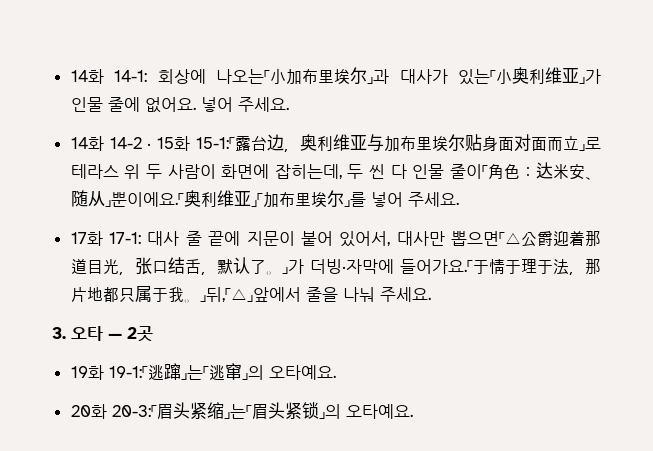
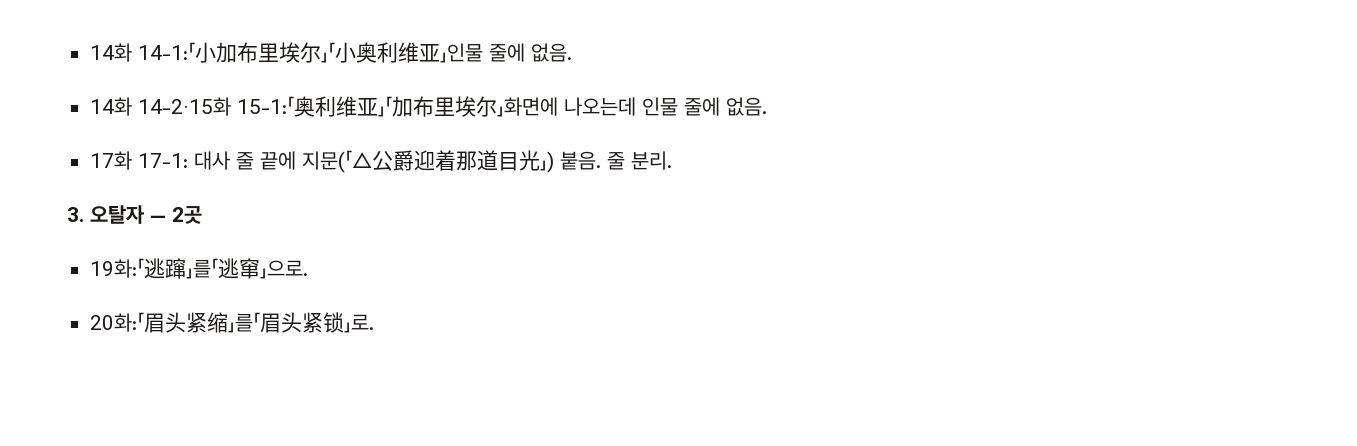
- 14화 14-1: 회상에 나오는「小加布里埃尔」과 대사가 있는「小奥利维亚」가 인물 줄에 없어요. 넣어 주세요.
- 14화 14-2 · 15화 15-1:「露台边，奥利维亚与加布里埃尔贴身面对面而立」로 테라스 위 두 사람이 화면에 잡히는데, 두 씬 다 인물 줄이「角色：达米安、随从」뿐이에요.「奥利维亚」「加布里埃尔」를 넣어 주세요.
+ 14화 14-1:「小加布里埃尔」「小奥利维亚」인물 줄에 없음.
+ 14화 14-2·15화 15-1:「奥利维亚」「加布里埃尔」화면에 나오는데 인물 줄에 없음.
- 17화 17-1: 대사 줄 끝에 지문이 붙어 있어서, 대사만 뽑으면「△公爵迎着那道目光，张口结舌，默认了。」가 더빙·자막에 들어가요.「于情于理于法，那片地都只属于我。」뒤,「△」앞에서 줄을 나눠 주세요.
+ 17화 17-1: 대사 줄 끝에 지문(「△公爵迎着那道目光」) 붙음. 줄 분리.
- 3. 오타 — 2곳
+ 3. 오탈자 — 2곳
- 19화 19-1:「逃蹿」는「逃窜」의 오타예요.
- 20화 20-3:「眉头紧缩」는「眉头紧锁」의 오타예요.
+ 19화:「逃蹿」를「逃窜」으로.
+ 20화:「眉头紧缩」를「眉头紧锁」로.

